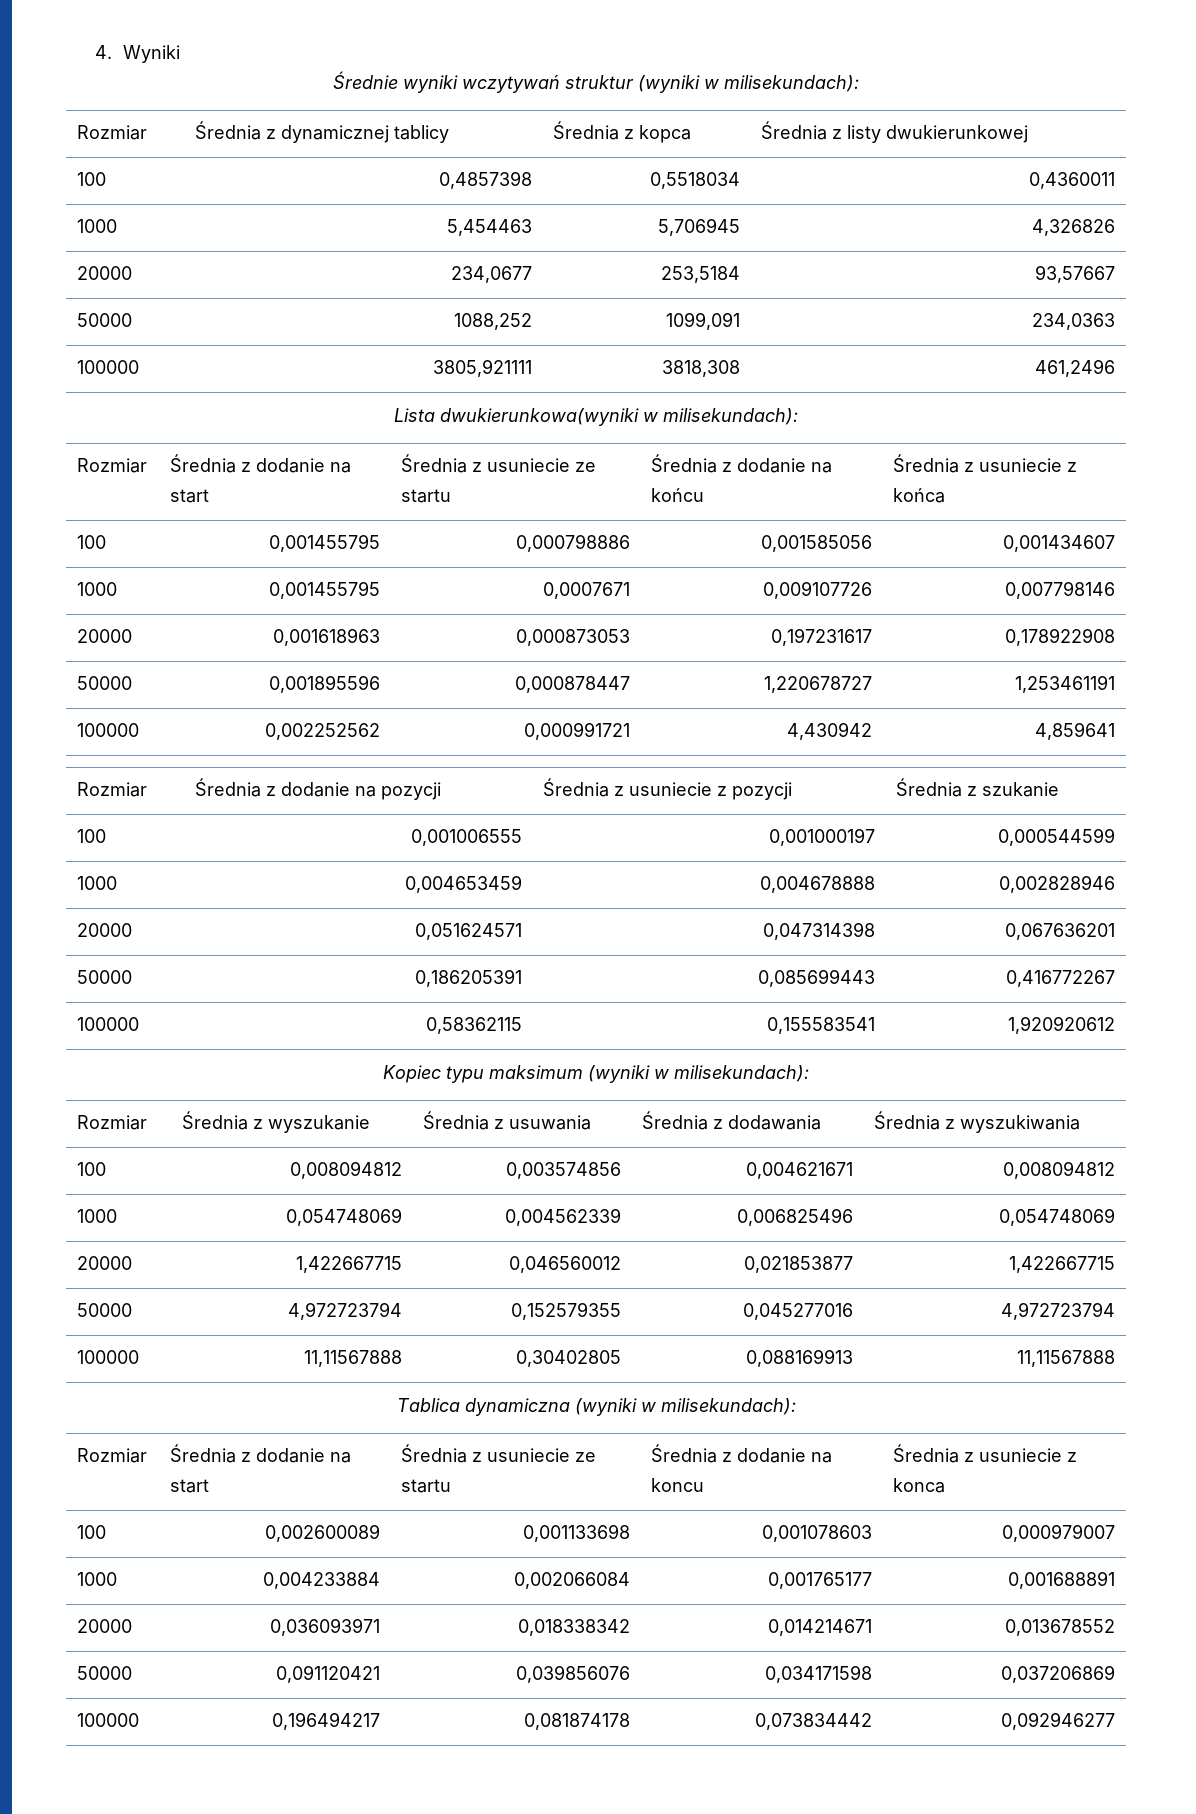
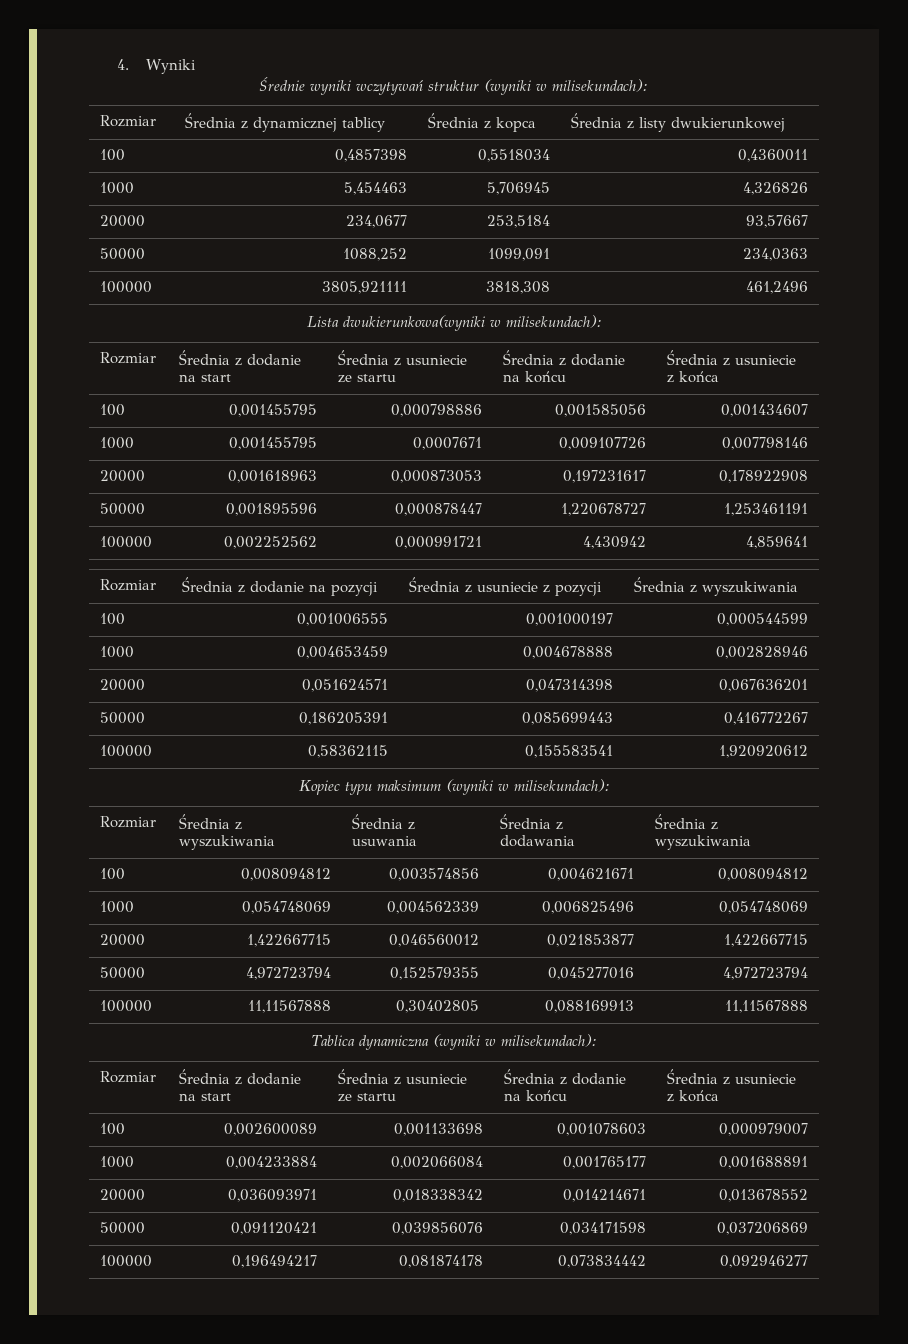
- Rozmiar | Średnia z dodanie na pozycji | Średnia z usuniecie z pozycji | Średnia z szukanie
+ Rozmiar | Średnia z dodanie na pozycji | Średnia z usuniecie z pozycji | Średnia z wyszukiwania
- Rozmiar | Średnia z wyszukanie | Średnia z usuwania | Średnia z dodawania | Średnia z wyszukiwania
+ Rozmiar | Średnia z wyszukiwania | Średnia z usuwania | Średnia z dodawania | Średnia z wyszukiwania
  Tablica dynamiczna (wyniki w milisekundach):
- Rozmiar | Średnia z dodanie na start | Średnia z usuniecie ze startu | Średnia z dodanie na koncu | Średnia z usuniecie z konca
+ Rozmiar | Średnia z dodanie na start | Średnia z usuniecie ze startu | Średnia z dodanie na końcu | Średnia z usuniecie z końca

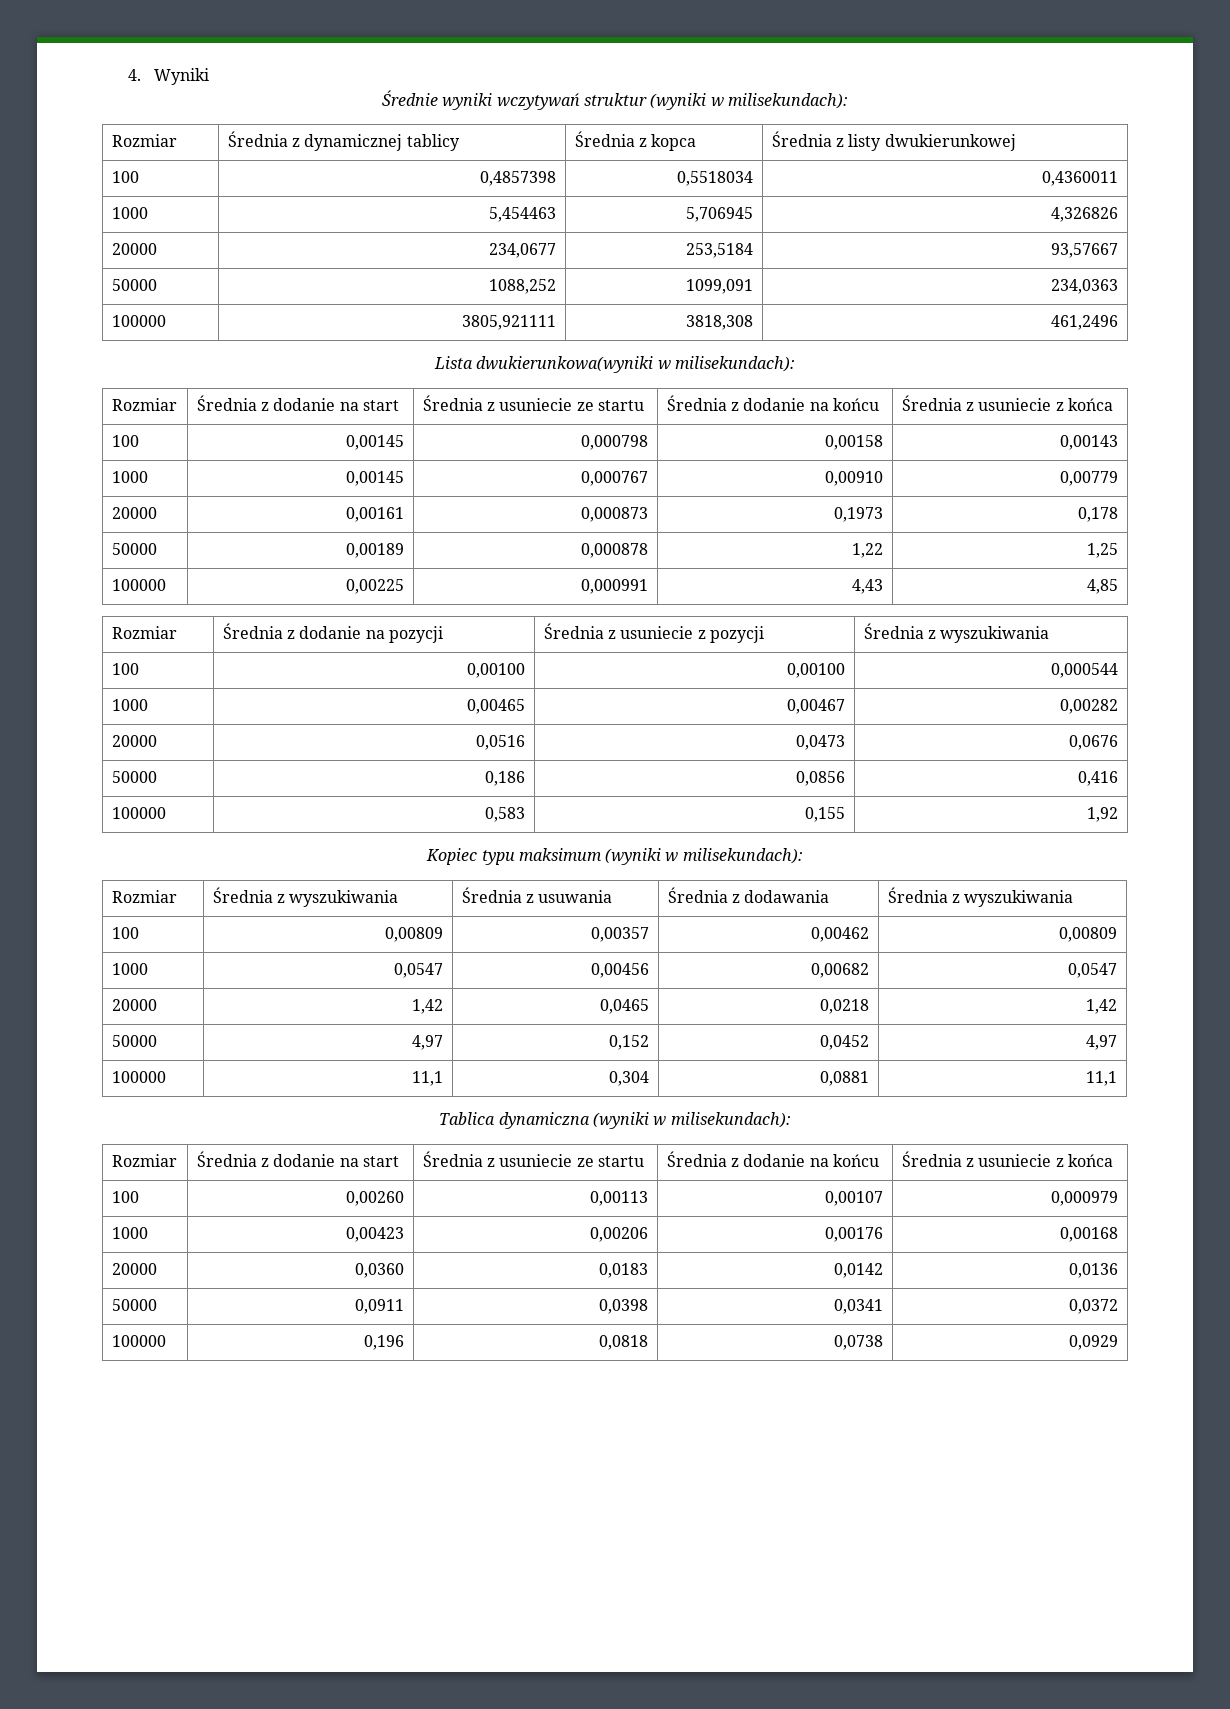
- 100 | 0,001455795 | 0,000798886 | 0,001585056 | 0,001434607
- 1000 | 0,001455795 | 0,0007671 | 0,009107726 | 0,007798146
- 20000 | 0,001618963 | 0,000873053 | 0,197231617 | 0,178922908
- 50000 | 0,001895596 | 0,000878447 | 1,220678727 | 1,253461191
- 100000 | 0,002252562 | 0,000991721 | 4,430942 | 4,859641
+ 100 | 0,00145 | 0,000798 | 0,00158 | 0,00143
+ 1000 | 0,00145 | 0,000767 | 0,00910 | 0,00779
+ 20000 | 0,00161 | 0,000873 | 0,1973 | 0,178
+ 50000 | 0,00189 | 0,000878 | 1,22 | 1,25
+ 100000 | 0,00225 | 0,000991 | 4,43 | 4,85
- 100 | 0,001006555 | 0,001000197 | 0,000544599
- 1000 | 0,004653459 | 0,004678888 | 0,002828946
- 20000 | 0,051624571 | 0,047314398 | 0,067636201
- 50000 | 0,186205391 | 0,085699443 | 0,416772267
- 100000 | 0,58362115 | 0,155583541 | 1,920920612
+ 100 | 0,00100 | 0,00100 | 0,000544
+ 1000 | 0,00465 | 0,00467 | 0,00282
+ 20000 | 0,0516 | 0,0473 | 0,0676
+ 50000 | 0,186 | 0,0856 | 0,416
+ 100000 | 0,583 | 0,155 | 1,92
- 100 | 0,008094812 | 0,003574856 | 0,004621671 | 0,008094812
- 1000 | 0,054748069 | 0,004562339 | 0,006825496 | 0,054748069
- 20000 | 1,422667715 | 0,046560012 | 0,021853877 | 1,422667715
- 50000 | 4,972723794 | 0,152579355 | 0,045277016 | 4,972723794
- 100000 | 11,11567888 | 0,30402805 | 0,088169913 | 11,11567888
+ 100 | 0,00809 | 0,00357 | 0,00462 | 0,00809
+ 1000 | 0,0547 | 0,00456 | 0,00682 | 0,0547
+ 20000 | 1,42 | 0,0465 | 0,0218 | 1,42
+ 50000 | 4,97 | 0,152 | 0,0452 | 4,97
+ 100000 | 11,1 | 0,304 | 0,0881 | 11,1
- 100 | 0,002600089 | 0,001133698 | 0,001078603 | 0,000979007
- 1000 | 0,004233884 | 0,002066084 | 0,001765177 | 0,001688891
- 20000 | 0,036093971 | 0,018338342 | 0,014214671 | 0,013678552
- 50000 | 0,091120421 | 0,039856076 | 0,034171598 | 0,037206869
- 100000 | 0,196494217 | 0,081874178 | 0,073834442 | 0,092946277
+ 100 | 0,00260 | 0,00113 | 0,00107 | 0,000979
+ 1000 | 0,00423 | 0,00206 | 0,00176 | 0,00168
+ 20000 | 0,0360 | 0,0183 | 0,0142 | 0,0136
+ 50000 | 0,0911 | 0,0398 | 0,0341 | 0,0372
+ 100000 | 0,196 | 0,0818 | 0,0738 | 0,0929

